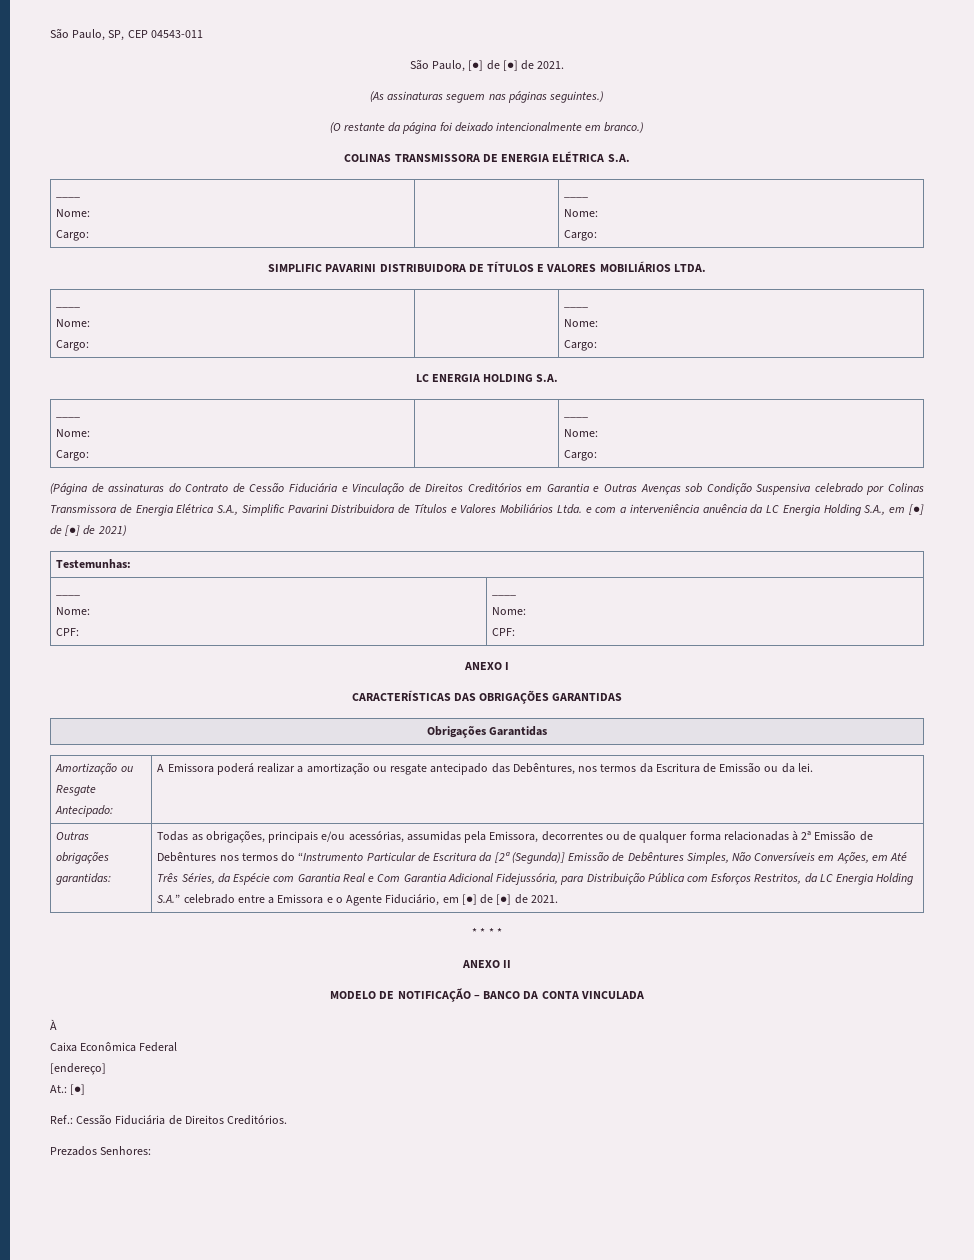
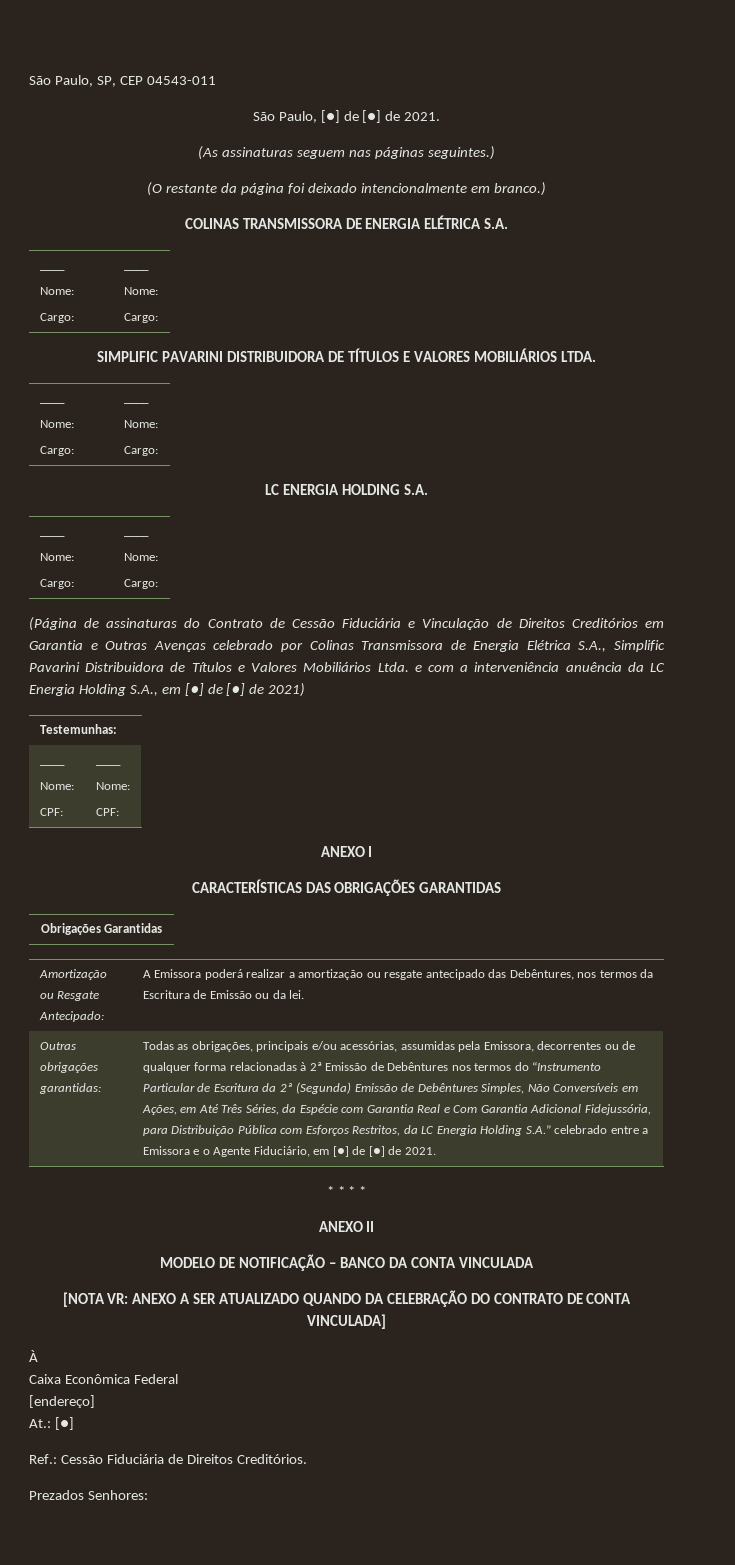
- (Página de assinaturas do Contrato de Cessão Fiduciária e Vinculação de Direitos Creditórios em Garantia e Outras Avenças sob Condição Suspensiva celebrado por Colinas Transmissora de Energia Elétrica S.A., Simplific Pavarini Distribuidora de Títulos e Valores Mobiliários Ltda. e com a interveniência anuência da LC Energia Holding S.A., em [●] de [●] de 2021)
+ (Página de assinaturas do Contrato de Cessão Fiduciária e Vinculação de Direitos Creditórios em Garantia e Outras Avenças celebrado por Colinas Transmissora de Energia Elétrica S.A., Simplific Pavarini Distribuidora de Títulos e Valores Mobiliários Ltda. e com a interveniência anuência da LC Energia Holding S.A., em [●] de [●] de 2021)
- Todas as obrigações, principais e/ou acessórias, assumidas pela Emissora, decorrentes ou de qualquer forma relacionadas à 2ª Emissão de Debêntures nos termos do “Instrumento Particular de Escritura da [2ª (Segunda)] Emissão de Debêntures Simples, Não Conversíveis em Ações, em Até Três Séries, da Espécie com Garantia Real e Com Garantia Adicional Fidejussória, para Distribuição Pública com Esforços Restritos, da LC Energia Holding S.A.” celebrado entre a Emissora e o Agente Fiduciário, em [●] de [●] de 2021.
+ Todas as obrigações, principais e/ou acessórias, assumidas pela Emissora, decorrentes ou de qualquer forma relacionadas à 2ª Emissão de Debêntures nos termos do “Instrumento Particular de Escritura da 2ª (Segunda) Emissão de Debêntures Simples, Não Conversíveis em Ações, em Até Três Séries, da Espécie com Garantia Real e Com Garantia Adicional Fidejussória, para Distribuição Pública com Esforços Restritos, da LC Energia Holding S.A.” celebrado entre a Emissora e o Agente Fiduciário, em [●] de [●] de 2021.
+ [NOTA VR: ANEXO A SER ATUALIZADO QUANDO DA CELEBRAÇÃO DO CONTRATO DE CONTA VINCULADA]

